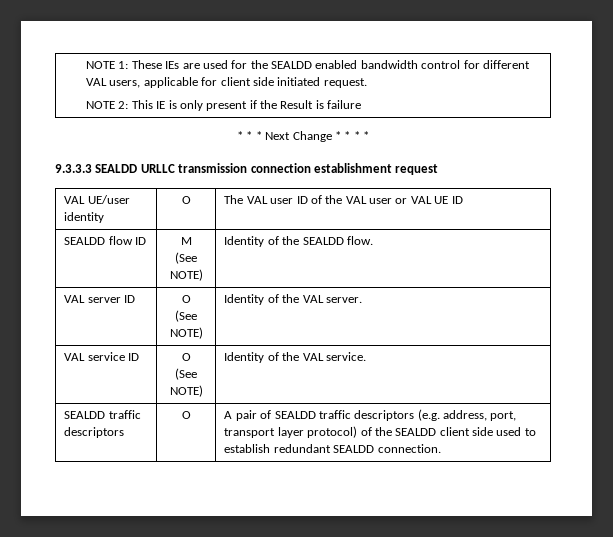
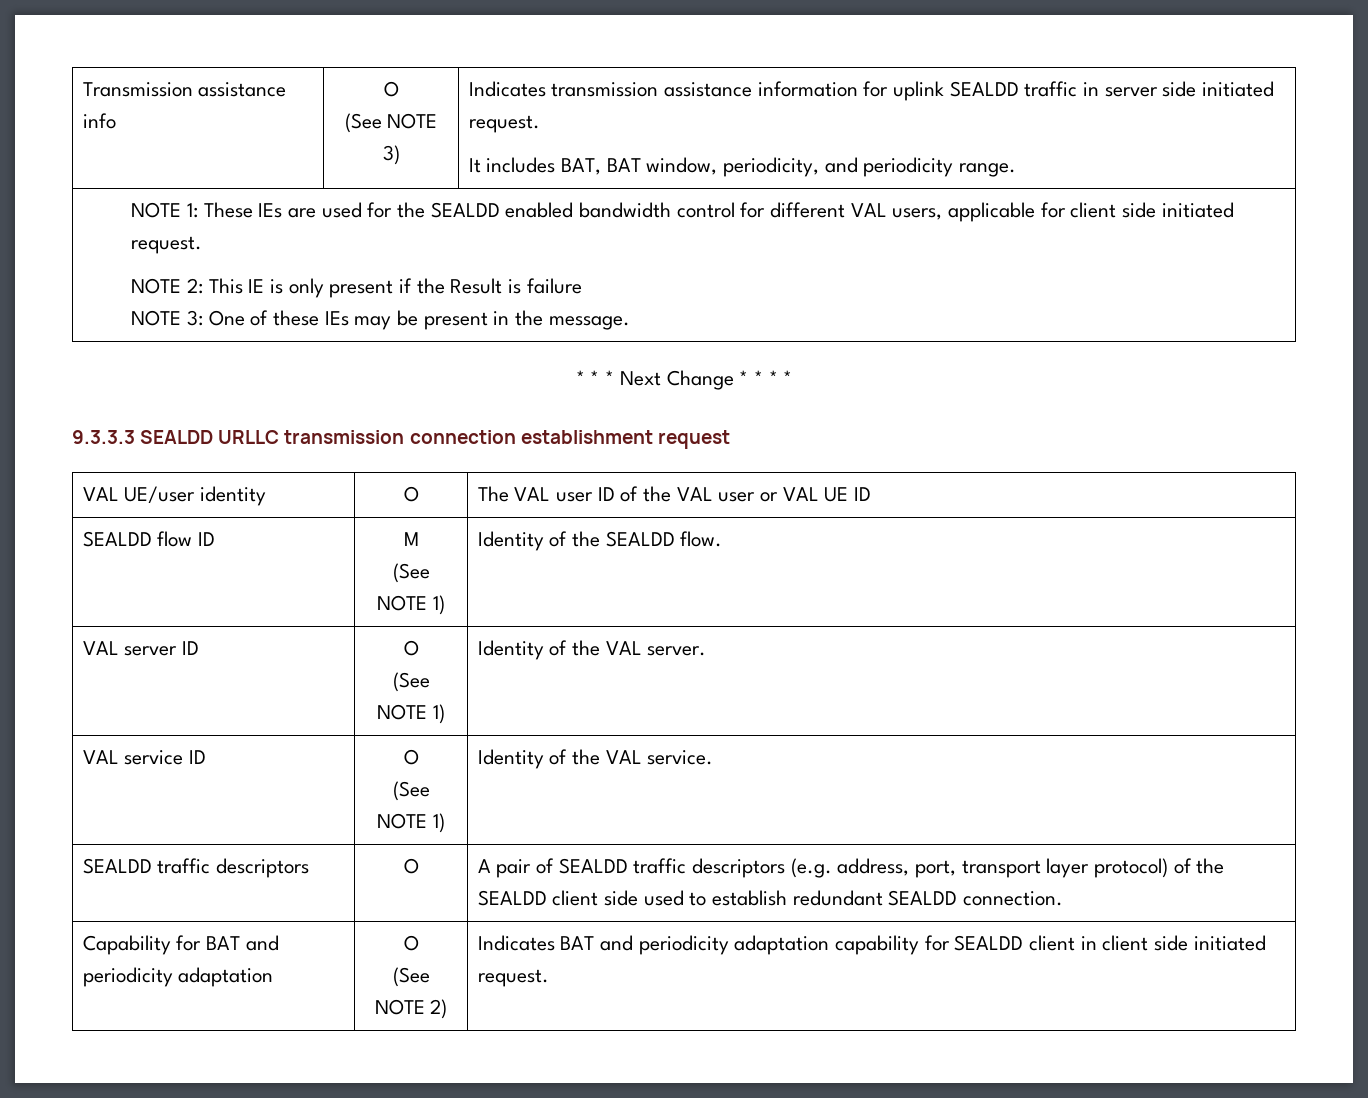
+ Transmission assistance info | O
+ (See NOTE 3) | Indicates transmission assistance information for uplink SEALDD traffic in server side initiated request.
+ It includes BAT, BAT window, periodicity, and periodicity range.
+ NOTE 3: One of these IEs may be present in the message.
  SEALDD flow ID | M
- (See NOTE) | Identity of the SEALDD flow.
+ (See NOTE 1) | Identity of the SEALDD flow.
  VAL server ID | O
- (See NOTE) | Identity of the VAL server.
+ (See NOTE 1) | Identity of the VAL server.
  VAL service ID | O
- (See NOTE) | Identity of the VAL service.
+ (See NOTE 1) | Identity of the VAL service.
+ Capability for BAT and periodicity adaptation | O
+ (See NOTE 2) | Indicates BAT and periodicity adaptation capability for SEALDD client in client side initiated request.

